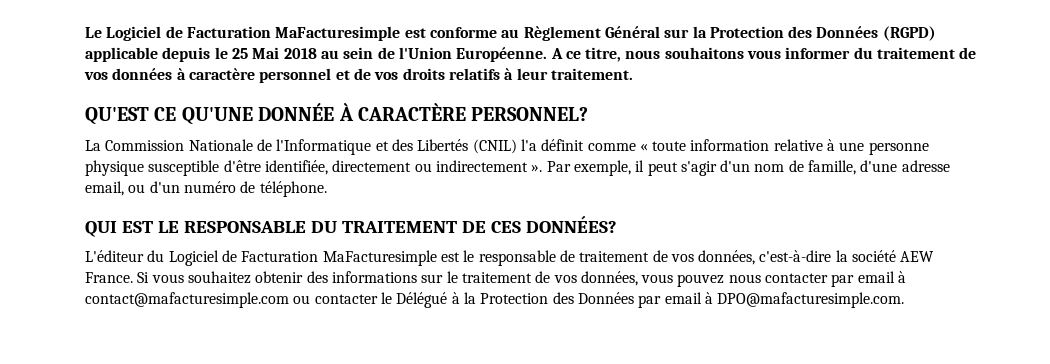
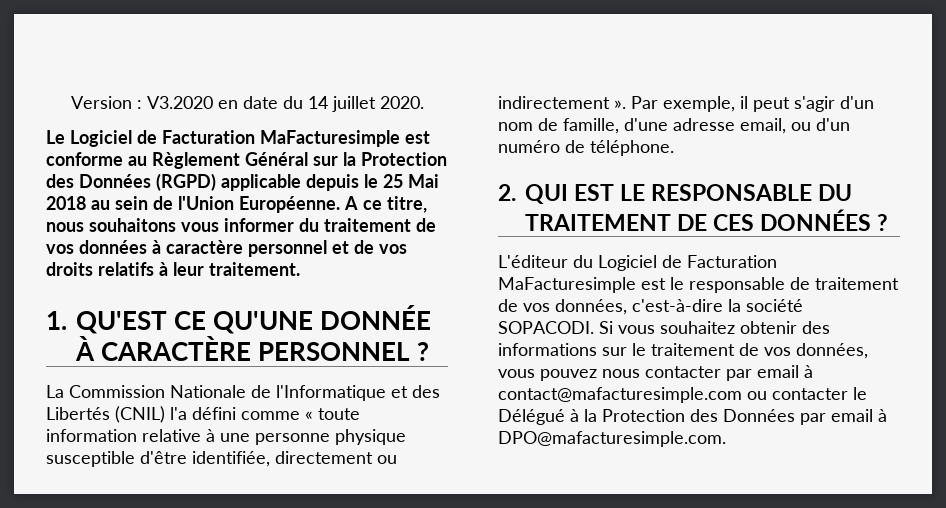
+ Version : V3.2020 en date du 14 juillet 2020.
- QU'EST CE QU'UNE DONNÉE À CARACTÈRE PERSONNEL?
+ 1. QU'EST CE QU'UNE DONNÉE À CARACTÈRE PERSONNEL ?
- La Commission Nationale de l'Informatique et des Libertés (CNIL) l'a définit comme « toute information relative à une personne physique susceptible d'être identifiée, directement ou indirectement ».
+ La Commission Nationale de l'Informatique et des Libertés (CNIL) l'a défini comme « toute information relative à une personne physique susceptible d'être identifiée, directement ou indirectement ».
- QUI EST LE RESPONSABLE DU TRAITEMENT DE CES DONNÉES?
+ 2. QUI EST LE RESPONSABLE DU TRAITEMENT DE CES DONNÉES ?
- L'éditeur du Logiciel de Facturation MaFacturesimple est le responsable de traitement de vos données, c'est-à-dire la société AEW France.
+ L'éditeur du Logiciel de Facturation MaFacturesimple est le responsable de traitement de vos données, c'est-à-dire la société SOPACODI.

